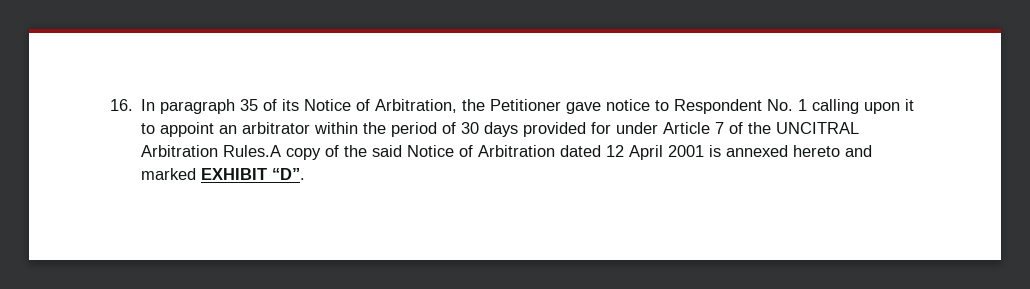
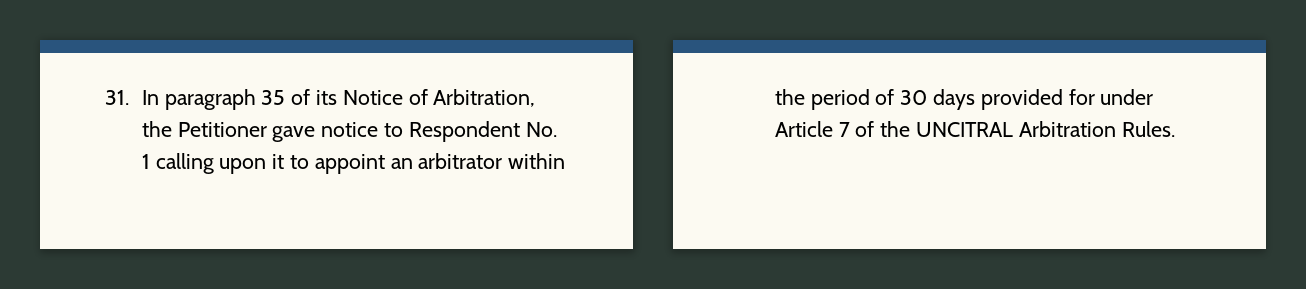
- 16. In paragraph 35 of its Notice of Arbitration, the Petitioner gave notice to Respondent No. 1 calling upon it to appoint an arbitrator within the period of 30 days provided for under Article 7 of the UNCITRAL Arbitration Rules.A copy of the said Notice of Arbitration dated 12 April 2001 is annexed hereto and marked EXHIBIT “D”.
+ 31. In paragraph 35 of its Notice of Arbitration, the Petitioner gave notice to Respondent No. 1 calling upon it to appoint an arbitrator within the period of 30 days provided for under Article 7 of the UNCITRAL Arbitration Rules.

